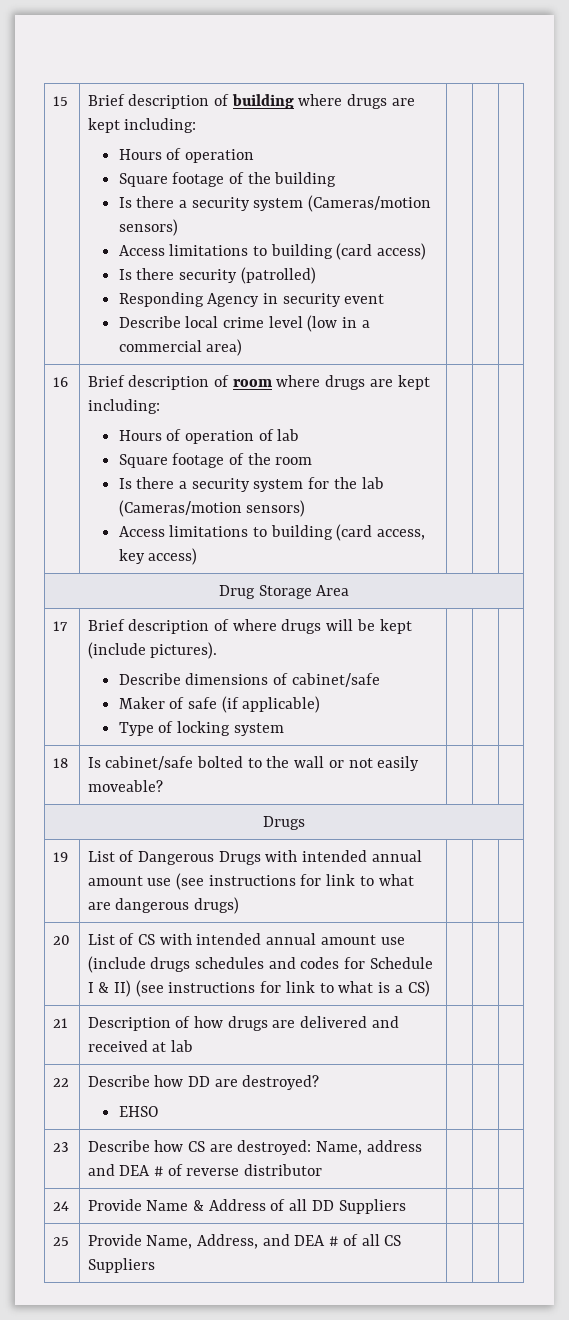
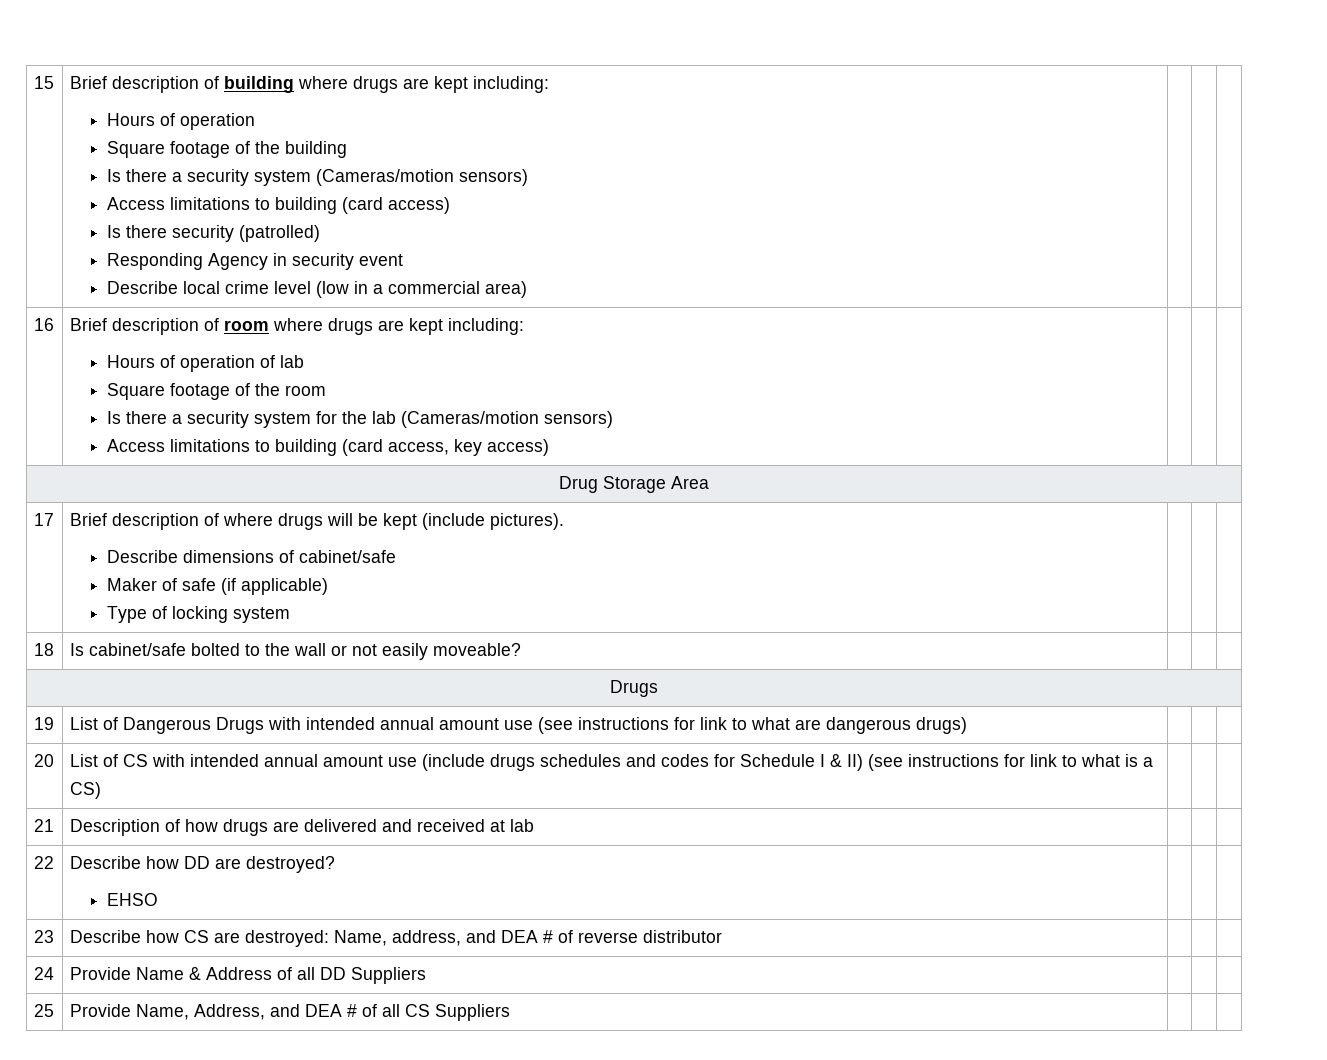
- 23 | Describe how CS are destroyed: Name, address and DEA # of reverse distributor | | |
+ 23 | Describe how CS are destroyed: Name, address, and DEA # of reverse distributor | | |

